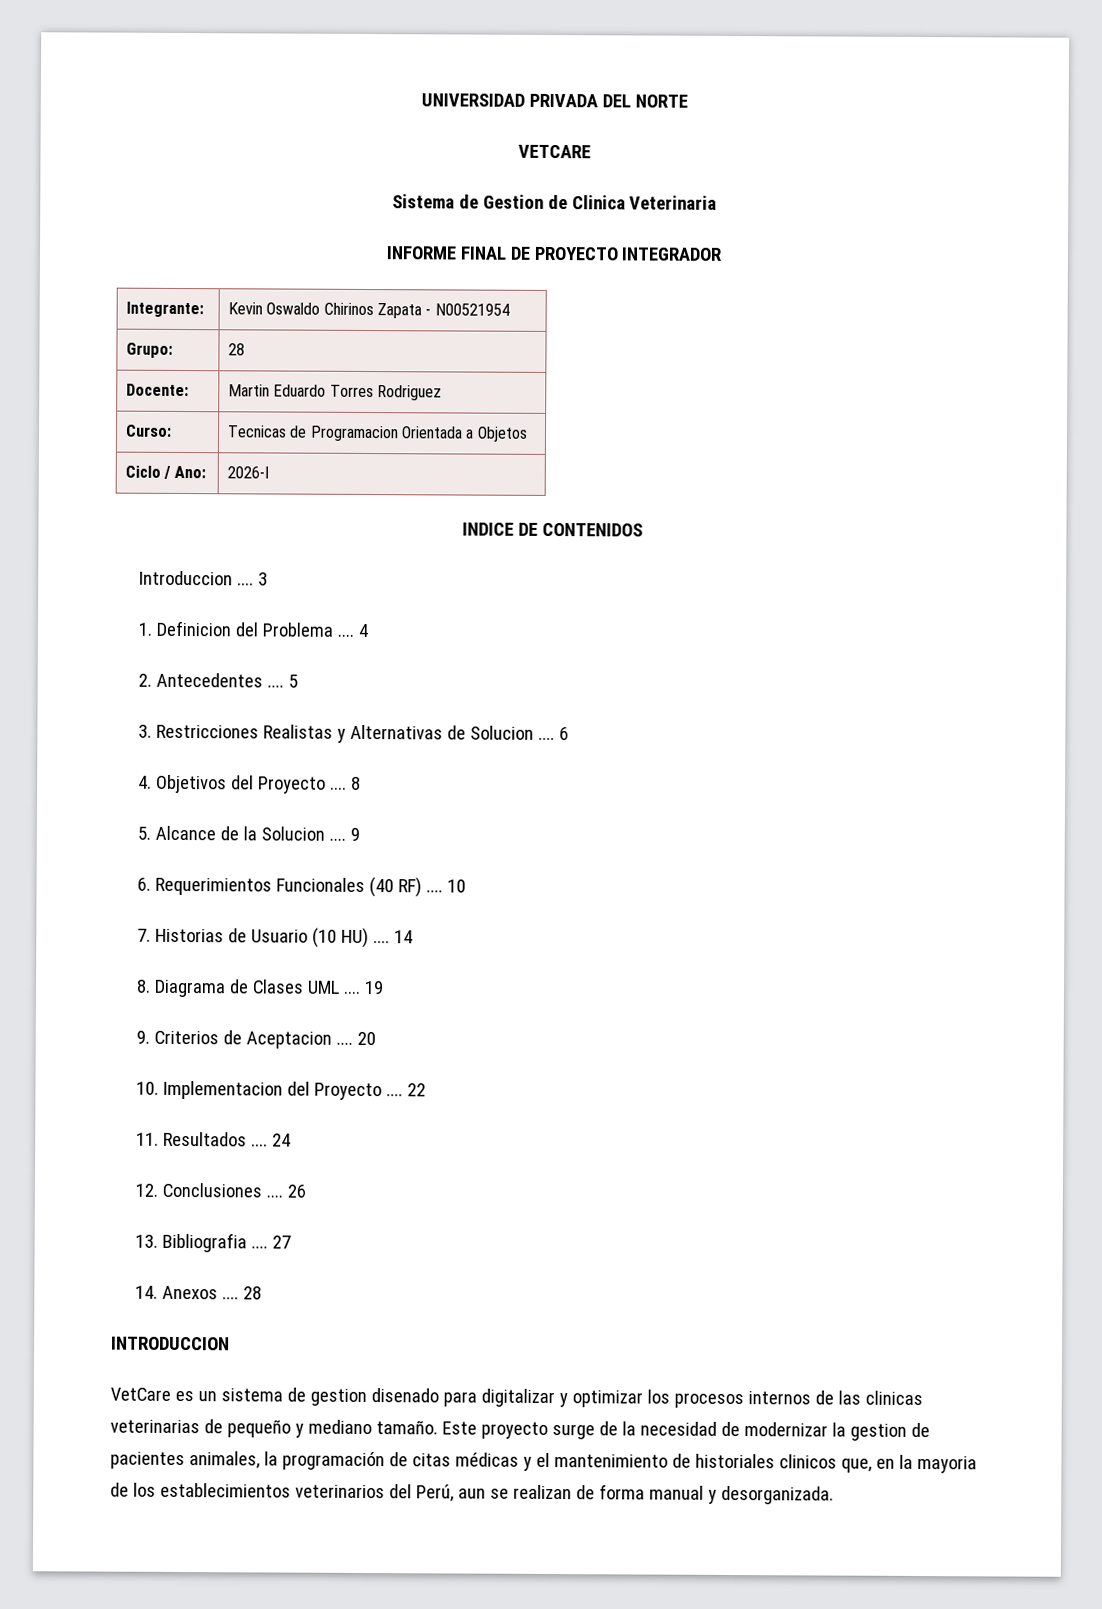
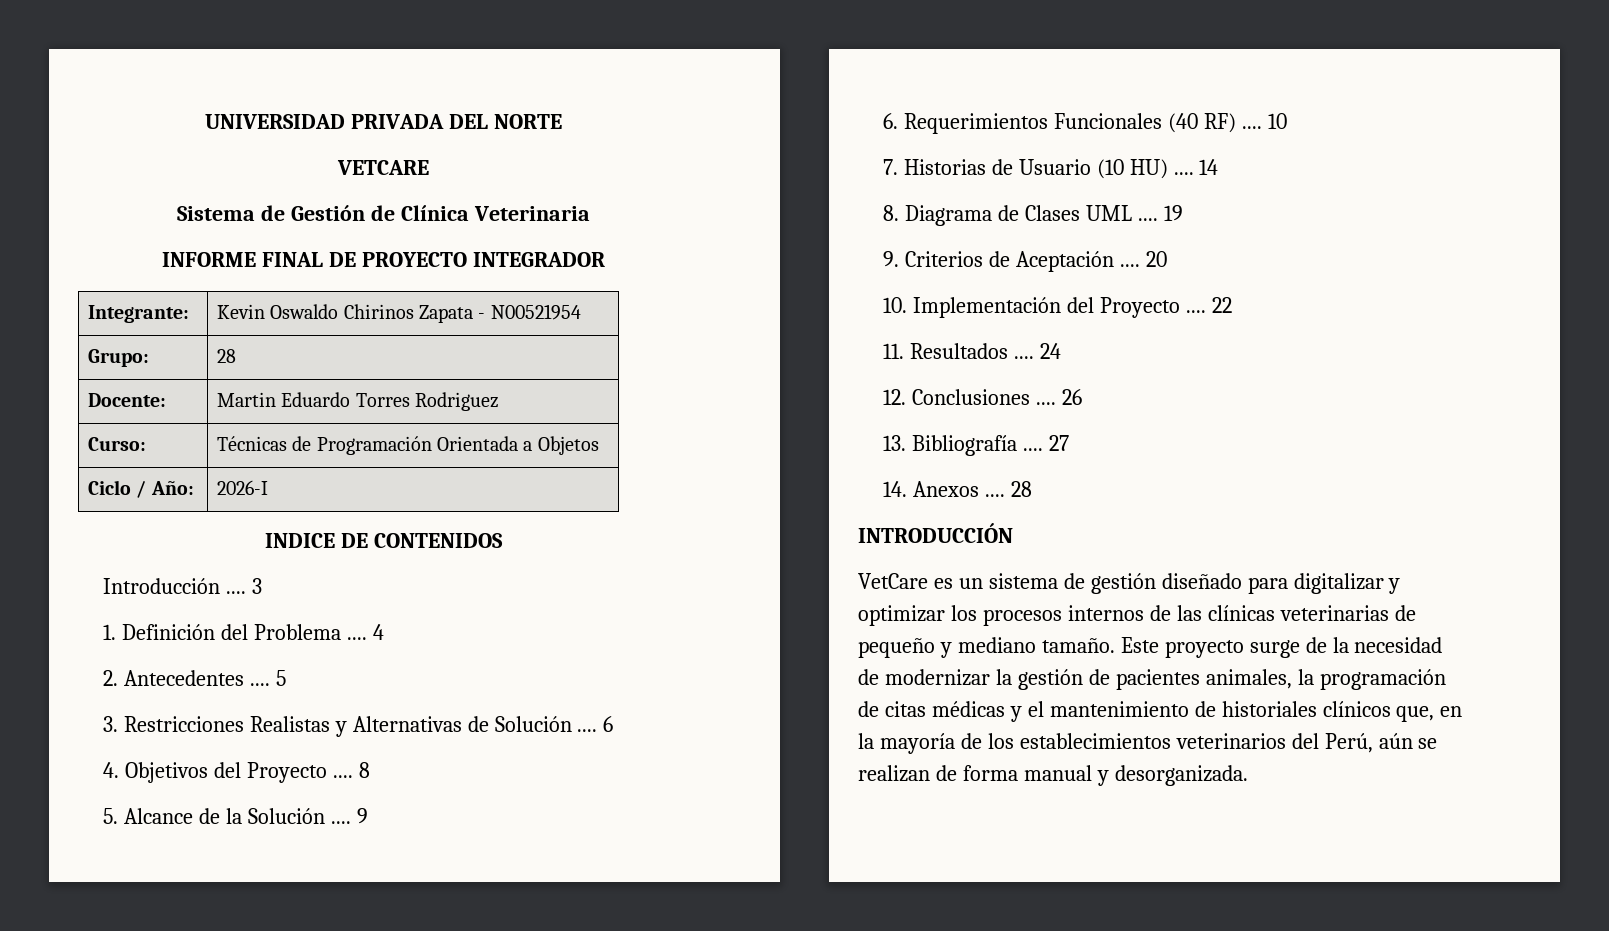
- Sistema de Gestion de Clinica Veterinaria
+ Sistema de Gestión de Clínica Veterinaria
- Curso: | Tecnicas de Programacion Orientada a Objetos
+ Curso: | Técnicas de Programación Orientada a Objetos
- Ciclo / Ano: | 2026-I
+ Ciclo / Año: | 2026-I
- Introduccion ....
+ Introducción ....
- 1. Definicion del Problema ....
+ 1. Definición del Problema ....
- 3. Restricciones Realistas y Alternativas de Solucion ....
+ 3. Restricciones Realistas y Alternativas de Solución ....
- 5. Alcance de la Solucion ....
+ 5. Alcance de la Solución ....
- 9. Criterios de Aceptacion ....
+ 9. Criterios de Aceptación ....
- 10. Implementacion del Proyecto ....
+ 10. Implementación del Proyecto ....
- 13. Bibliografia ....
+ 13. Bibliografía ....
- INTRODUCCION
+ INTRODUCCIÓN
- VetCare es un sistema de gestion disenado para digitalizar y optimizar los procesos internos de las clinicas veterinarias de pequeño y mediano tamaño.
+ VetCare es un sistema de gestión diseñado para digitalizar y optimizar los procesos internos de las clínicas veterinarias de pequeño y mediano tamaño.
- Este proyecto surge de la necesidad de modernizar la gestion de pacientes animales, la programación de citas médicas y el mantenimiento de historiales clinicos que, en la mayoria de los establecimientos veterinarios del Perú, aun se realizan de forma manual y desorganizada.
+ Este proyecto surge de la necesidad de modernizar la gestión de pacientes animales, la programación de citas médicas y el mantenimiento de historiales clínicos que, en la mayoría de los establecimientos veterinarios del Perú, aún se realizan de forma manual y desorganizada.

